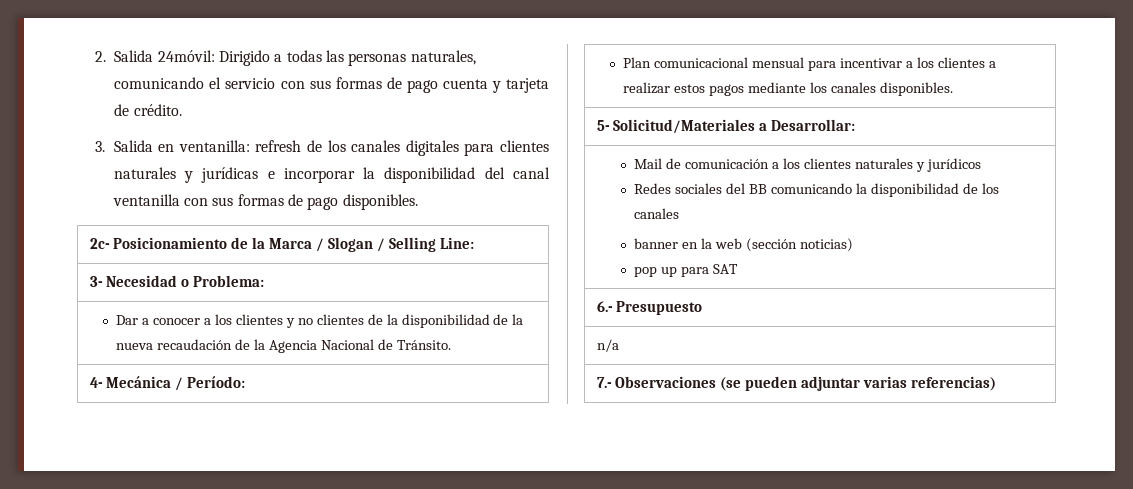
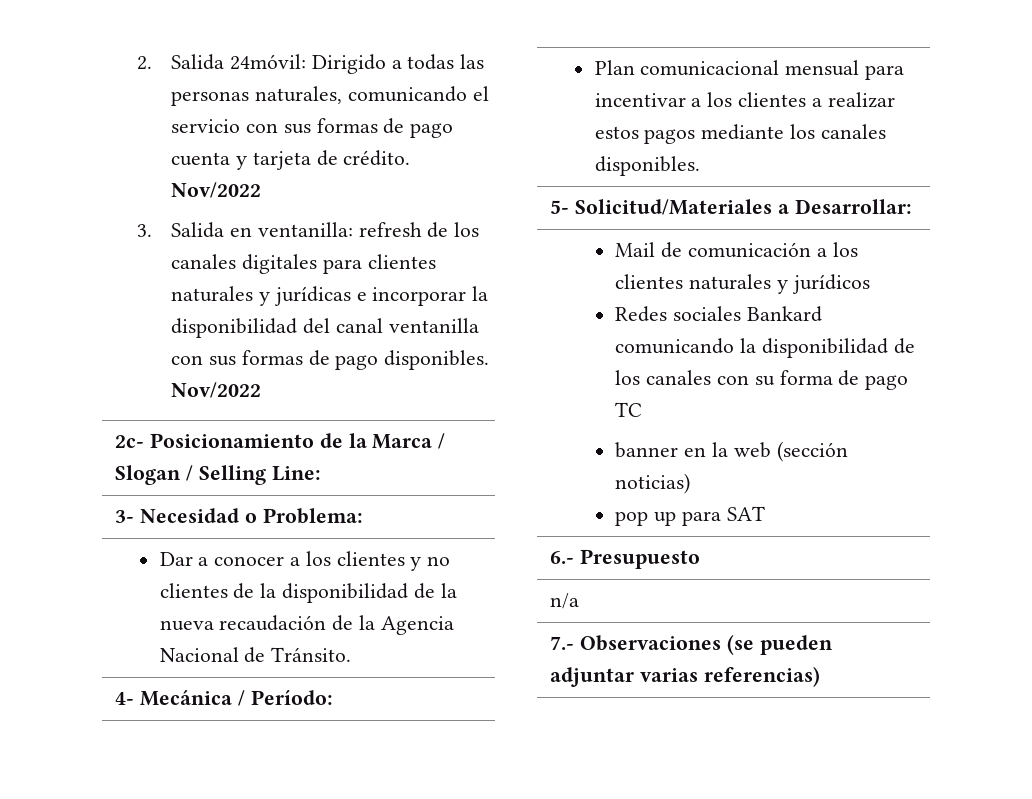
- 2. Salida 24móvil: Dirigido a todas las personas naturales, comunicando el servicio con sus formas de pago cuenta y tarjeta de crédito.
+ 2. Salida 24móvil: Dirigido a todas las personas naturales, comunicando el servicio con sus formas de pago cuenta y tarjeta de crédito. Nov/2022
- 3. Salida en ventanilla: refresh de los canales digitales para clientes naturales y jurídicas e incorporar la disponibilidad del canal ventanilla con sus formas de pago disponibles.
+ 3. Salida en ventanilla: refresh de los canales digitales para clientes naturales y jurídicas e incorporar la disponibilidad del canal ventanilla con sus formas de pago disponibles. Nov/2022
  Mail de comunicación a los clientes naturales y jurídicos
- Redes sociales del BB comunicando la disponibilidad de los canales
+ Redes sociales Bankard comunicando la disponibilidad de los canales con su forma de pago TC

